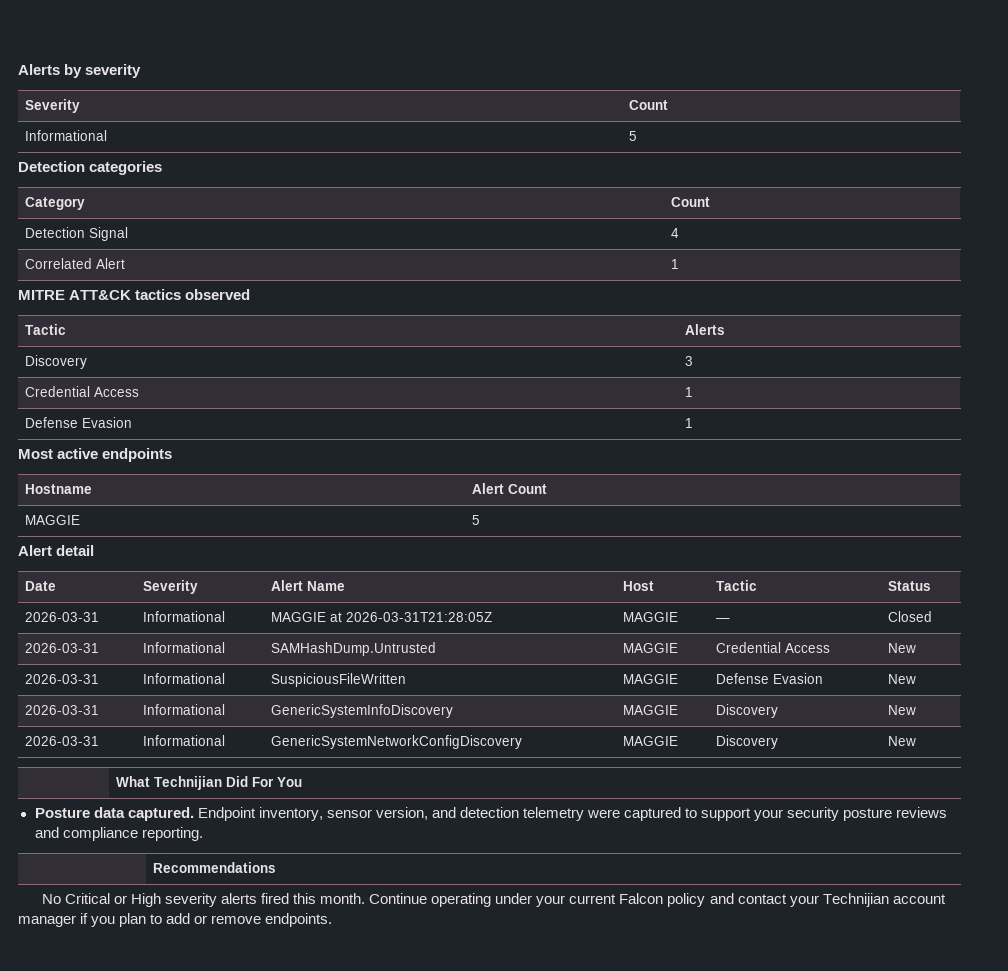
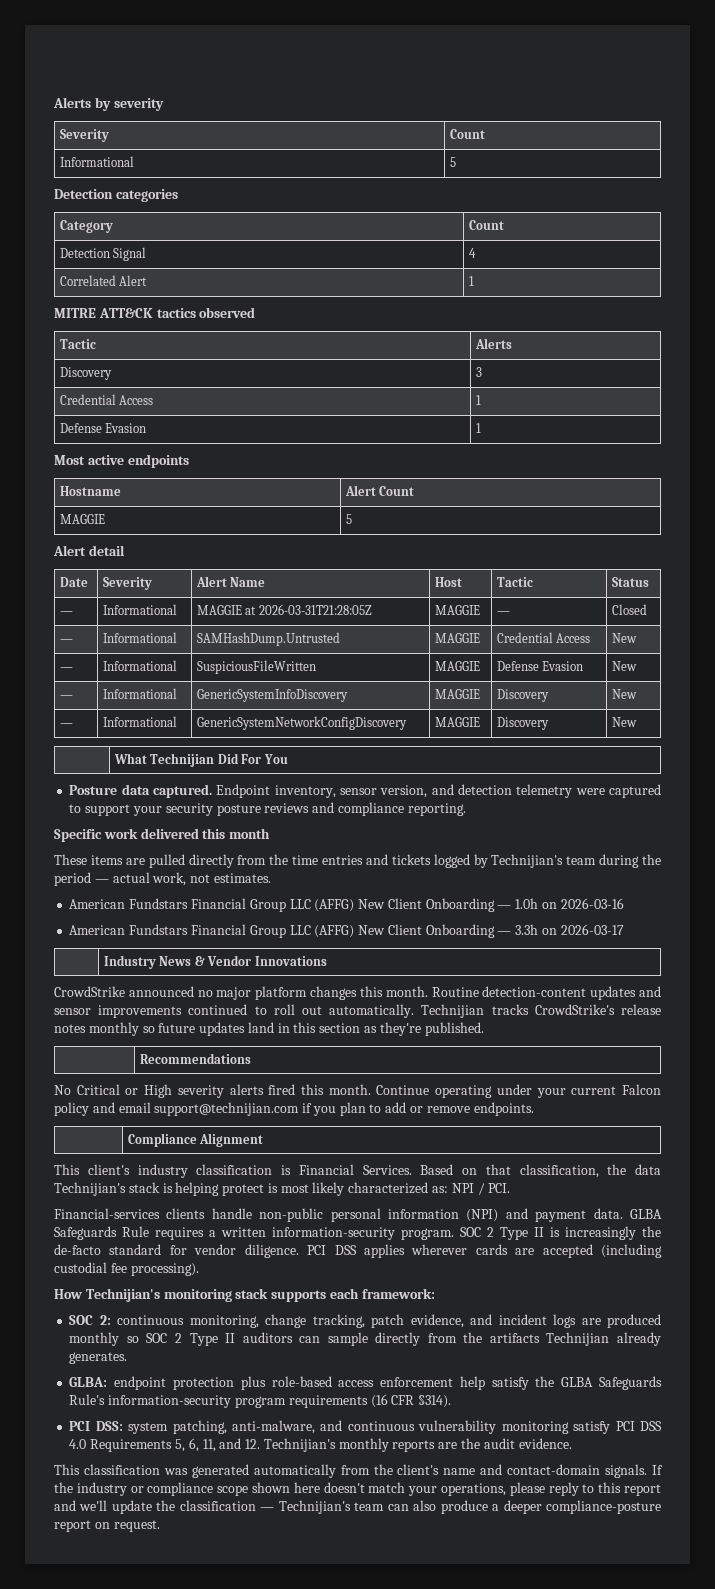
- 2026-03-31 | Informational | MAGGIE at 2026-03-31T21:28:05Z | MAGGIE | — | Closed
+ — | Informational | MAGGIE at 2026-03-31T21:28:05Z | MAGGIE | — | Closed
- 2026-03-31 | Informational | SAMHashDump.Untrusted | MAGGIE | Credential Access | New
+ — | Informational | SAMHashDump.Untrusted | MAGGIE | Credential Access | New
- 2026-03-31 | Informational | SuspiciousFileWritten | MAGGIE | Defense Evasion | New
+ — | Informational | SuspiciousFileWritten | MAGGIE | Defense Evasion | New
- 2026-03-31 | Informational | GenericSystemInfoDiscovery | MAGGIE | Discovery | New
+ — | Informational | GenericSystemInfoDiscovery | MAGGIE | Discovery | New
- 2026-03-31 | Informational | GenericSystemNetworkConfigDiscovery | MAGGIE | Discovery | New
+ — | Informational | GenericSystemNetworkConfigDiscovery | MAGGIE | Discovery | New
+ Specific work delivered this month
+ These items are pulled directly from the time entries and tickets logged by Technijian's team during the period — actual work, not estimates.
+ American Fundstars Financial Group LLC (AFFG) New Client Onboarding — 1.0h on 2026-03-16
+ American Fundstars Financial Group LLC (AFFG) New Client Onboarding — 3.3h on 2026-03-17
+ | Industry News & Vendor Innovations
+ CrowdStrike announced no major platform changes this month. Routine detection-content updates and sensor improvements continued to roll out automatically. Technijian tracks CrowdStrike's release notes monthly so future updates land in this section as they're published.
- Continue operating under your current Falcon policy and contact your Technijian account manager if you plan to add or remove endpoints.
+ Continue operating under your current Falcon policy and email support@technijian.com if you plan to add or remove endpoints.
+ | Compliance Alignment
+ This client's industry classification is Financial Services. Based on that classification, the data Technijian's stack is helping protect is most likely characterized as: NPI / PCI.
+ Financial-services clients handle non-public personal information (NPI) and payment data. GLBA Safeguards Rule requires a written information-security program. SOC 2 Type II is increasingly the de-facto standard for vendor diligence. PCI DSS applies wherever cards are accepted (including custodial fee processing).
+ How Technijian's monitoring stack supports each framework:
+ SOC 2: continuous monitoring, change tracking, patch evidence, and incident logs are produced monthly so SOC 2 Type II auditors can sample directly from the artifacts Technijian already generates.
+ GLBA: endpoint protection plus role-based access enforcement help satisfy the GLBA Safeguards Rule's information-security program requirements (16 CFR §314).
+ PCI DSS: system patching, anti-malware, and continuous vulnerability monitoring satisfy PCI DSS 4.0 Requirements 5, 6, 11, and 12. Technijian's monthly reports are the audit evidence.
+ This classification was generated automatically from the client's name and contact-domain signals. If the industry or compliance scope shown here doesn't match your operations, please reply to this report and we'll update the classification — Technijian's team can also produce a deeper compliance-posture report on request.

